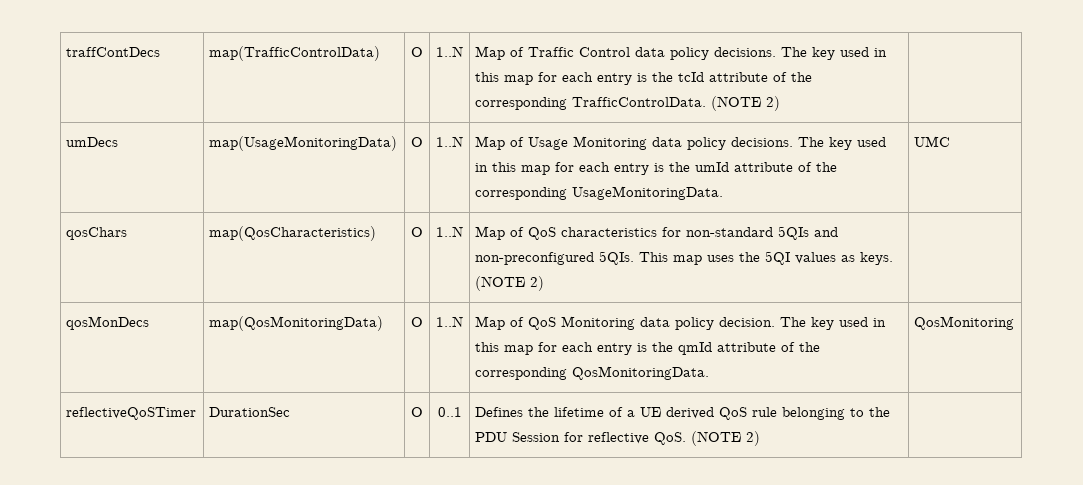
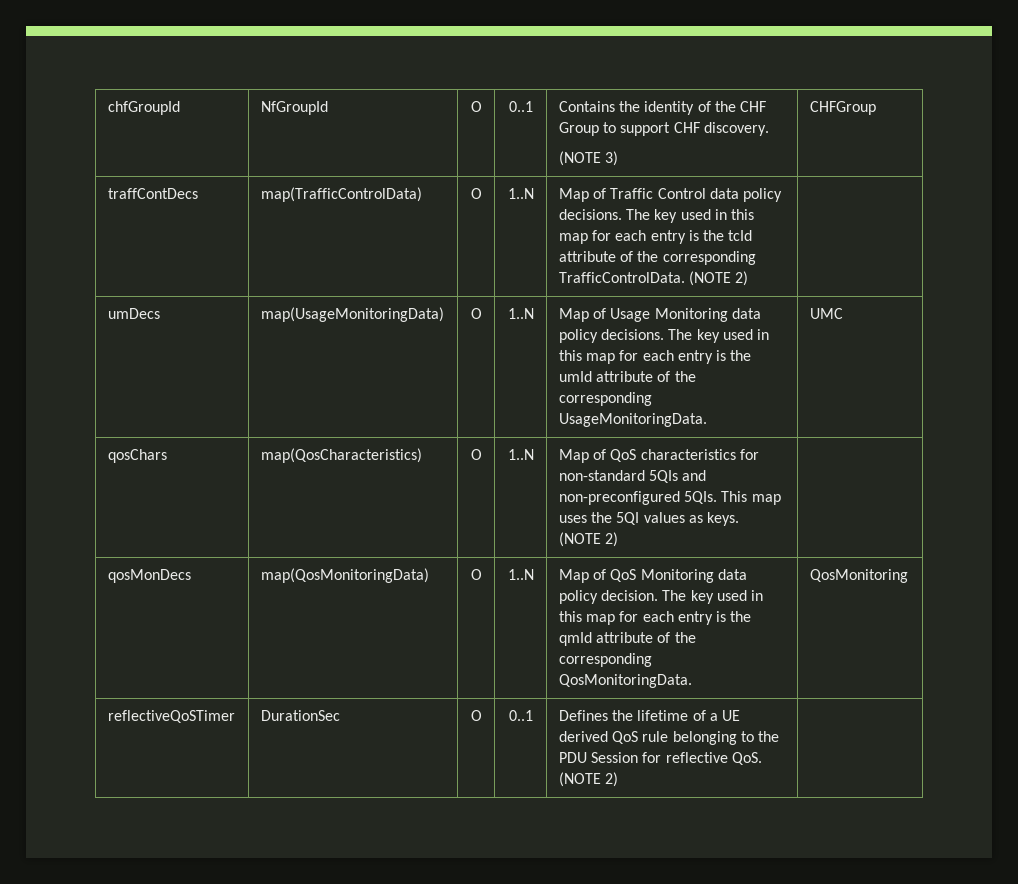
+ chfGroupId | NfGroupId | O | 0..1 | Contains the identity of the CHF Group to support CHF discovery.
+ (NOTE 3) | CHFGroup

